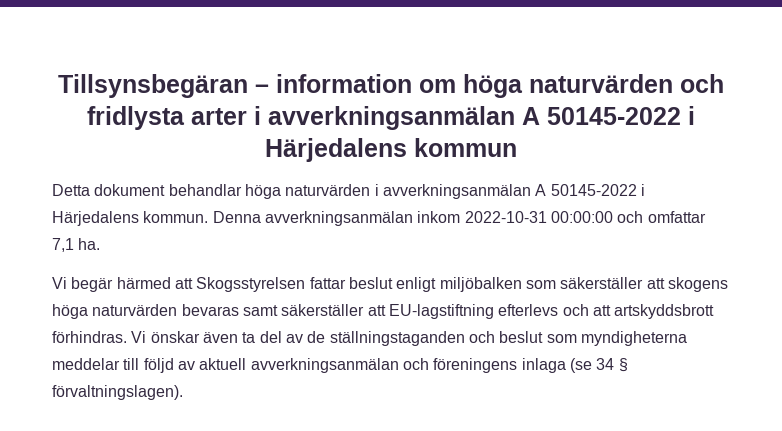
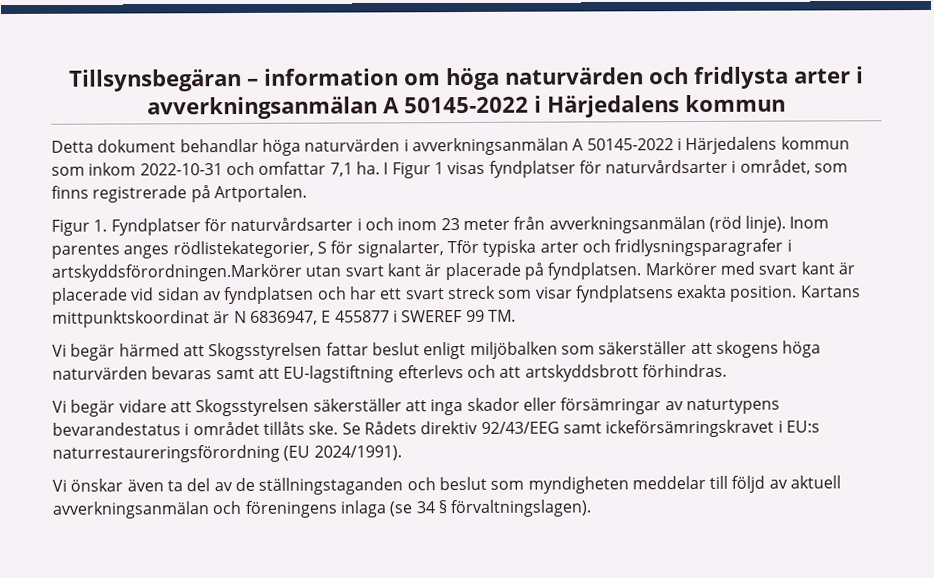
- Detta dokument behandlar höga naturvärden i avverkningsanmälan A 50145-2022 i Härjedalens kommun. Denna avverkningsanmälan inkom 2022-10-31 00:00:00 och omfattar 7,1 ha.
+ Detta dokument behandlar höga naturvärden i avverkningsanmälan A 50145-2022 i Härjedalens kommun som inkom 2022-10-31 och omfattar 7,1 ha. I Figur 1 visas fyndplatser för naturvårdsarter i området, som finns registrerade på Artportalen.
+ Figur 1. Fyndplatser för naturvårdsarter i och inom 23 meter från avverkningsanmälan (röd linje). Inom parentes anges rödlistekategorier, S för signalarter, Tför typiska arter och fridlysningsparagrafer i artskyddsförordningen.Markörer utan svart kant är placerade på fyndplatsen. Markörer med svart kant är placerade vid sidan av fyndplatsen och har ett svart streck som visar fyndplatsens exakta position. Kartans mittpunktskoordinat är N 6836947, E 455877 i SWEREF 99 TM.
- Vi begär härmed att Skogsstyrelsen fattar beslut enligt miljöbalken som säkerställer att skogens höga naturvärden bevaras samt säkerställer att EU-lagstiftning efterlevs och att artskyddsbrott förhindras. Vi önskar även ta del av de ställningstaganden och beslut som myndigheterna meddelar till följd av aktuell avverkningsanmälan och föreningens inlaga (se 34 § förvaltningslagen).
+ Vi begär härmed att Skogsstyrelsen fattar beslut enligt miljöbalken som säkerställer att skogens höga naturvärden bevaras samt att EU-lagstiftning efterlevs och att artskyddsbrott förhindras.
+ Vi begär vidare att Skogsstyrelsen säkerställer att inga skador eller försämringar av naturtypens bevarandestatus i området tillåts ske. Se Rådets direktiv 92/43/EEG samt ickeförsämringskravet i EU:s naturrestaureringsförordning (EU 2024/1991).
+ Vi önskar även ta del av de ställningstaganden och beslut som myndigheten meddelar till följd av aktuell avverkningsanmälan och föreningens inlaga (se 34 § förvaltningslagen).

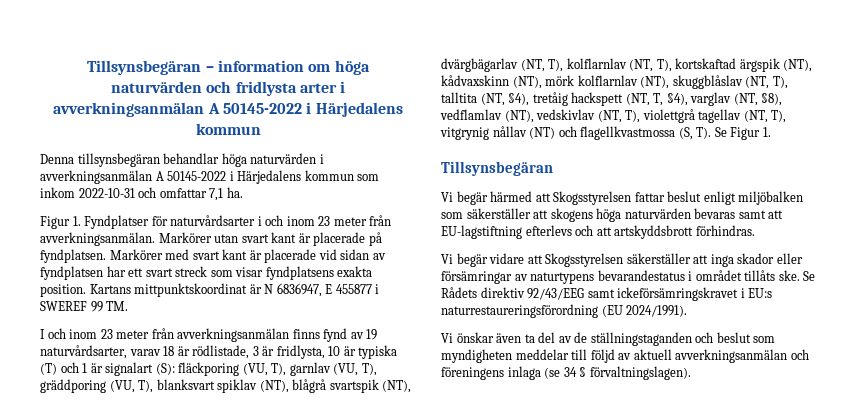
- Detta dokument behandlar höga naturvärden i avverkningsanmälan A 50145-2022 i Härjedalens kommun som inkom 2022-10-31 och omfattar 7,1 ha. I Figur 1 visas fyndplatser för naturvårdsarter i området, som finns registrerade på Artportalen.
+ Denna tillsynsbegäran behandlar höga naturvärden i avverkningsanmälan A 50145-2022 i Härjedalens kommun som inkom 2022-10-31 och omfattar 7,1 ha.
- Figur 1. Fyndplatser för naturvårdsarter i och inom 23 meter från avverkningsanmälan (röd linje). Inom parentes anges rödlistekategorier, S för signalarter, Tför typiska arter och fridlysningsparagrafer i artskyddsförordningen.Markörer utan svart kant är placerade på fyndplatsen.
+ Figur 1. Fyndplatser för naturvårdsarter i och inom 23 meter från avverkningsanmälan. Markörer utan svart kant är placerade på fyndplatsen.
- Markörer med svart kant är placerade vid sidan av fyndplatsen och har ett svart streck som visar fyndplatsens exakta position.
+ Markörer med svart kant är placerade vid sidan av fyndplatsen har ett svart streck som visar fyndplatsens exakta position.
+ I och inom 23 meter från avverkningsanmälan finns fynd av 19 naturvårdsarter, varav 18 är rödlistade, 3 är fridlysta, 10 är typiska (T) och 1 är signalart (S): fläckporing (VU, T), garnlav (VU, T), gräddporing (VU, T), blanksvart spiklav (NT), blågrå svartspik (NT), dvärgbägarlav (NT, T), kolflarnlav (NT, T), kortskaftad ärgspik (NT), kådvaxskinn (NT), mörk kolflarnlav (NT), skuggblåslav (NT, T), talltita (NT, §4), tretåig hackspett (NT, T, §4), varglav (NT, §8), vedflamlav (NT), vedskivlav (NT, T), violettgrå tagellav (NT, T), vitgrynig nållav (NT) och flagellkvastmossa (S, T). Se Figur 1.
+ Tillsynsbegäran

